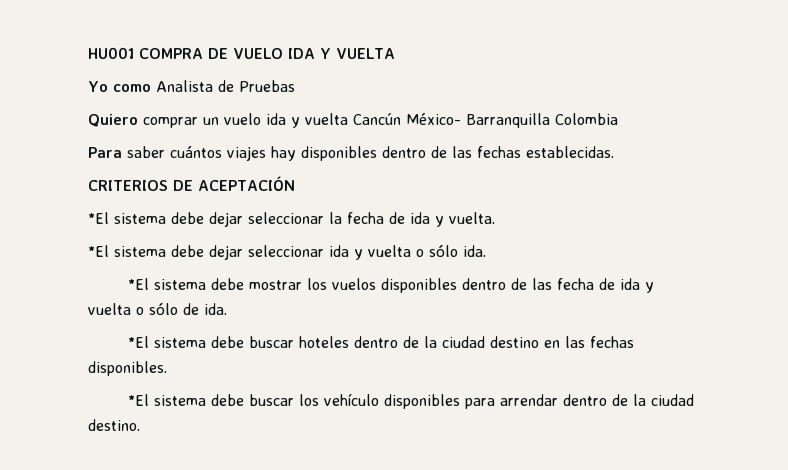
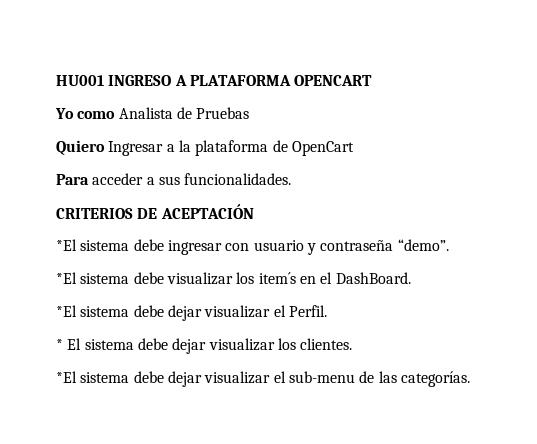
- HU001 COMPRA DE VUELO IDA Y VUELTA
+ HU001 INGRESO A PLATAFORMA OPENCART
- Quiero comprar un vuelo ida y vuelta Cancún México- Barranquilla Colombia
- Para saber cuántos viajes hay disponibles dentro de las fechas establecidas.
+ Quiero Ingresar a la plataforma de OpenCart
+ Para acceder a sus funcionalidades.
- *El sistema debe dejar seleccionar la fecha de ida y vuelta.
- *El sistema debe dejar seleccionar ida y vuelta o sólo ida.
- *El sistema debe mostrar los vuelos disponibles dentro de las fecha de ida y vuelta o sólo de ida.
- *El sistema debe buscar hoteles dentro de la ciudad destino en las fechas disponibles.
- *El sistema debe buscar los vehículo disponibles para arrendar dentro de la ciudad destino.
+ *El sistema debe ingresar con usuario y contraseña “demo”.
+ *El sistema debe visualizar los item´s en el DashBoard.
+ *El sistema debe dejar visualizar el Perfil.
+ * El sistema debe dejar visualizar los clientes.
+ *El sistema debe dejar visualizar el sub-menu de las categorías.

